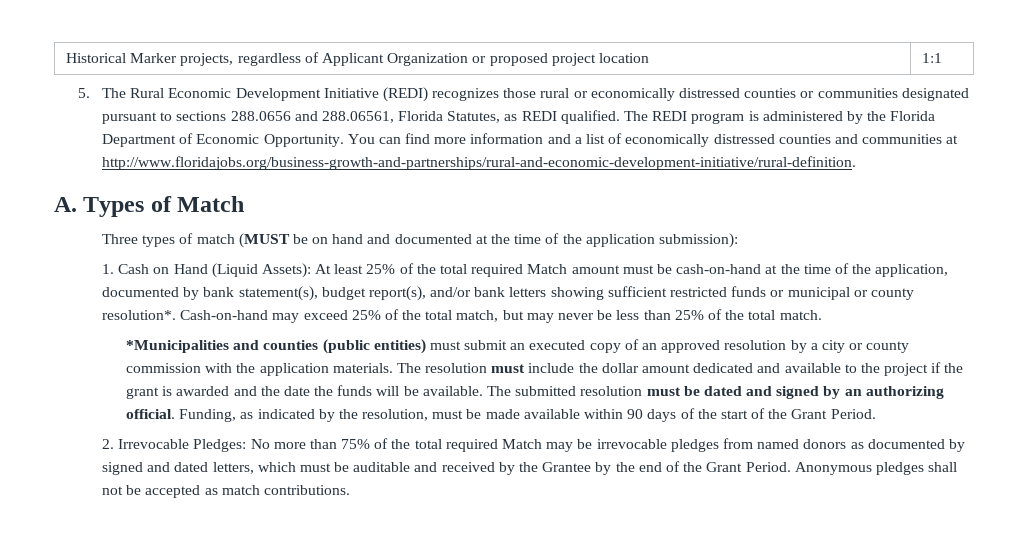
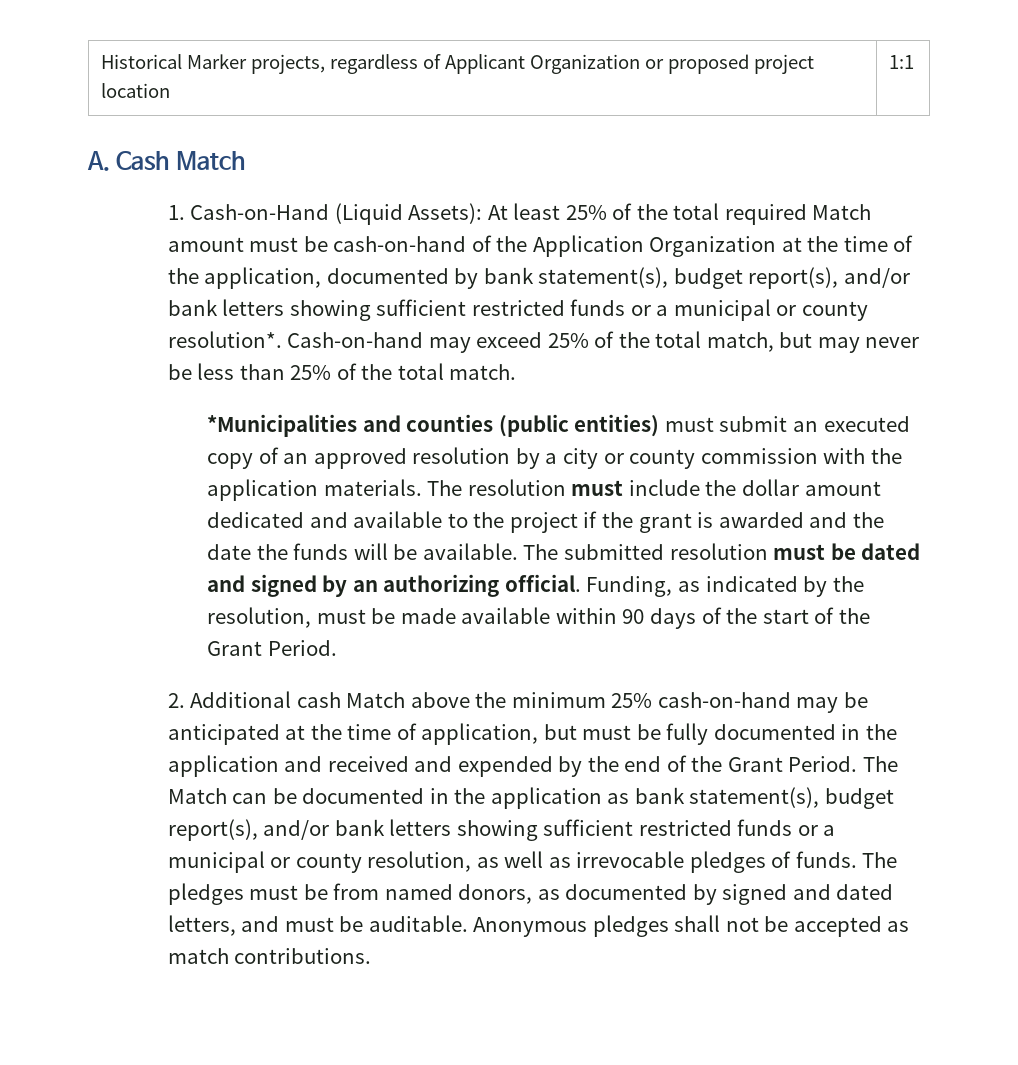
- 5. The Rural Economic Development Initiative (REDI) recognizes those rural or economically distressed counties or communities designated pursuant to sections 288.0656 and 288.06561, Florida Statutes, as REDI qualified. The REDI program is administered by the Florida Department of Economic Opportunity. You can find more information and a list of economically distressed counties and communities at http://www.floridajobs.org/business-growth-and-partnerships/rural-and-economic-development-initiative/rural-definition.
- A. Types of Match
+ A. Cash Match
- Three types of match (MUST be on hand and documented at the time of the application submission):
- 1. Cash on Hand (Liquid Assets): At least 25% of the total required Match amount must be cash-on-hand at the time of the application, documented by bank statement(s), budget report(s), and/or bank letters showing sufficient restricted funds or municipal or county resolution*.
+ 1. Cash-on-Hand (Liquid Assets): At least 25% of the total required Match amount must be cash-on-hand of the Application Organization at the time of the application, documented by bank statement(s), budget report(s), and/or bank letters showing sufficient restricted funds or a municipal or county resolution*.
- 2. Irrevocable Pledges: No more than 75% of the total required Match may be irrevocable pledges from named donors as documented by signed and dated letters, which must be auditable and received by the Grantee by the end of the Grant Period.
+ 2. Additional cash Match above the minimum 25% cash-on-hand may be anticipated at the time of application, but must be fully documented in the application and received and expended by the end of the Grant Period. The Match can be documented in the application as bank statement(s), budget report(s), and/or bank letters showing sufficient restricted funds or a municipal or county resolution, as well as irrevocable pledges of funds. The pledges must be from named donors, as documented by signed and dated letters, and must be auditable.

